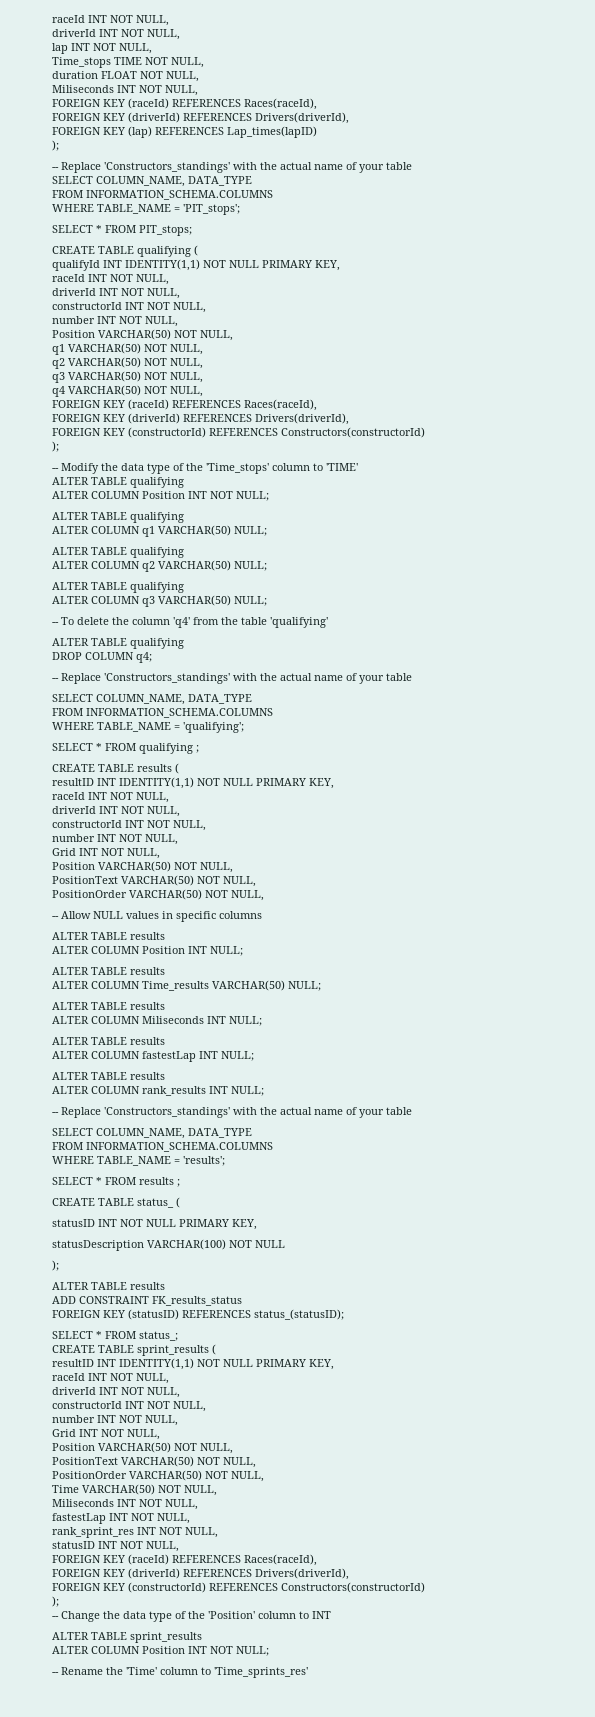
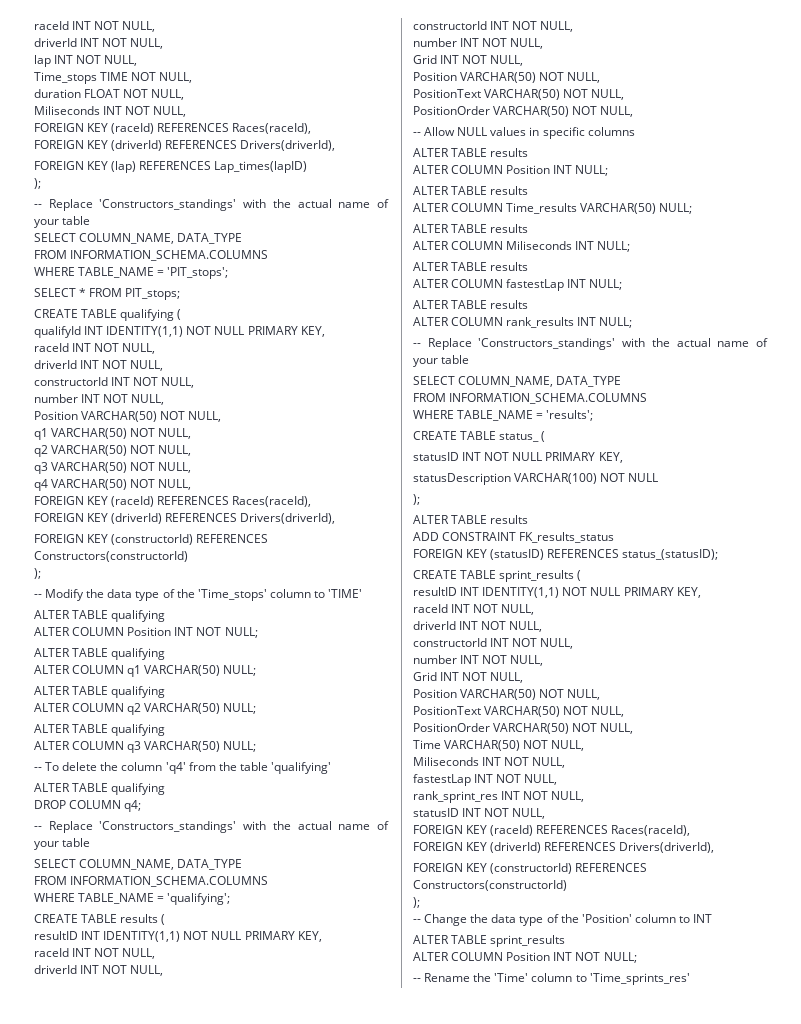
- SELECT * FROM qualifying ;
- SELECT * FROM results ;
- SELECT * FROM status_;

